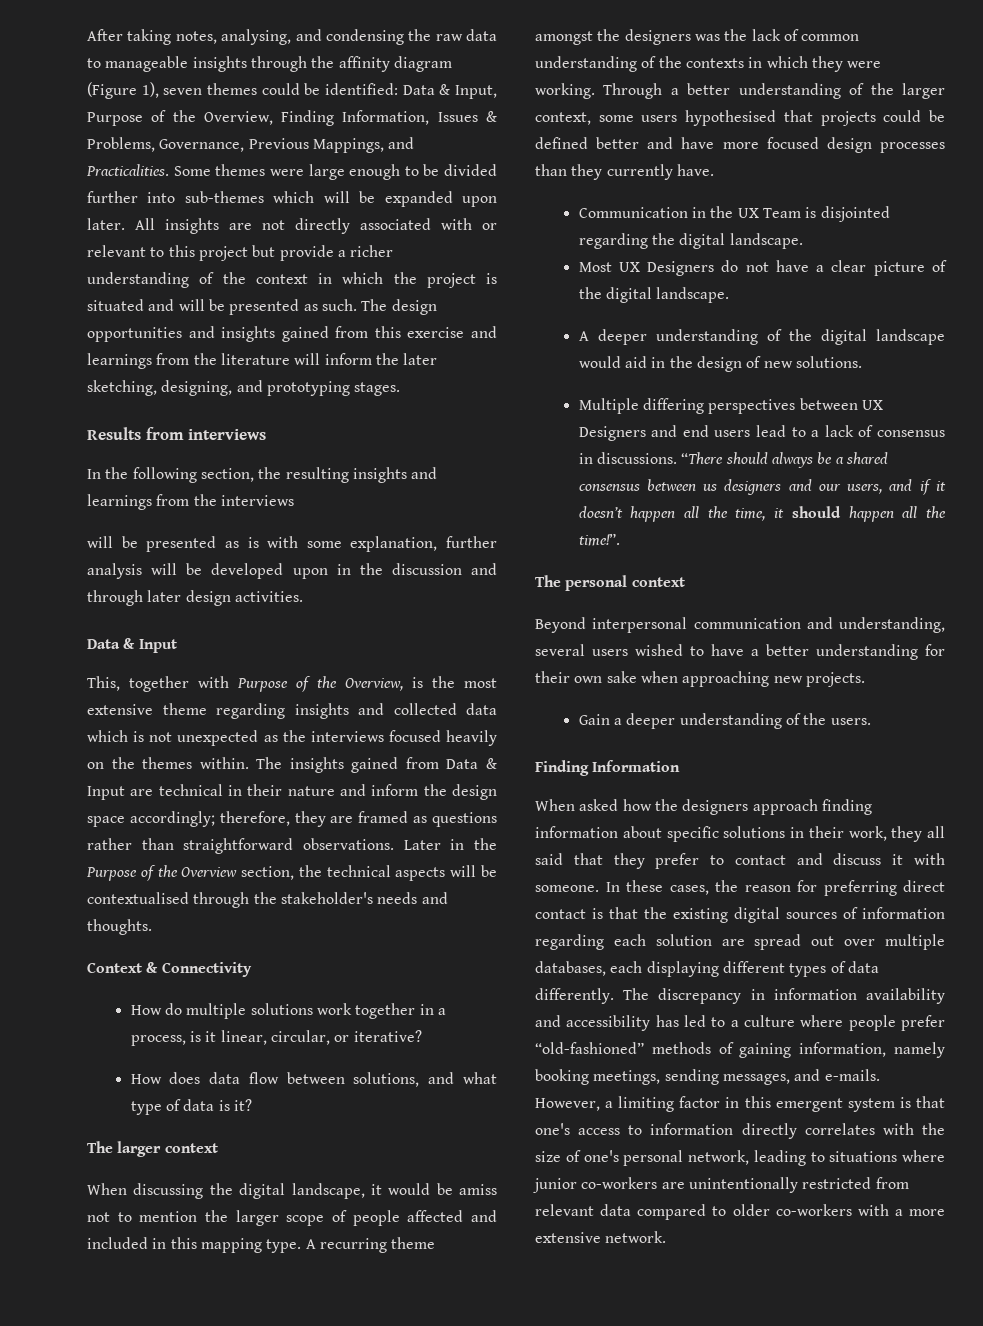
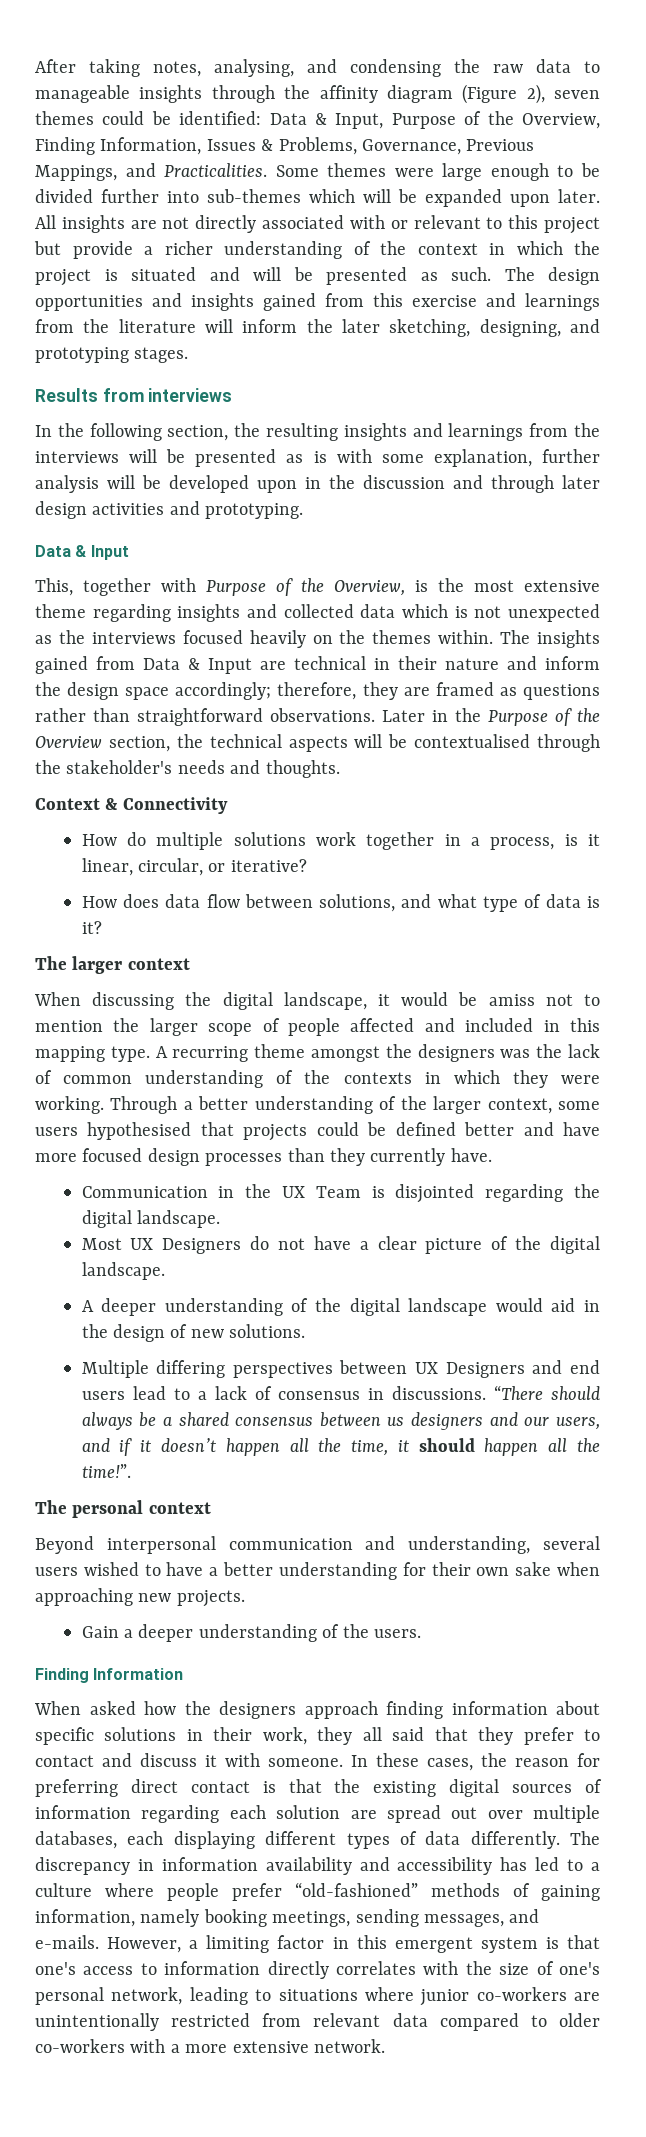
- After taking notes, analysing, and condensing the raw data to manageable insights through the affinity diagram (Figure 1), seven themes could be identified: Data & Input, Purpose of the Overview, Finding Information, Issues & Problems, Governance, Previous Mappings, and Practicalities.
+ After taking notes, analysing, and condensing the raw data to manageable insights through the affinity diagram (Figure 2), seven themes could be identified: Data & Input, Purpose of the Overview, Finding Information, Issues & Problems, Governance, Previous Mappings, and Practicalities.
- In the following section, the resulting insights and learnings from the interviews
- will be presented as is with some explanation, further analysis will be developed upon in the discussion and through later design activities.
+ In the following section, the resulting insights and learnings from the interviews will be presented as is with some explanation, further analysis will be developed upon in the discussion and through later design activities and prototyping.

